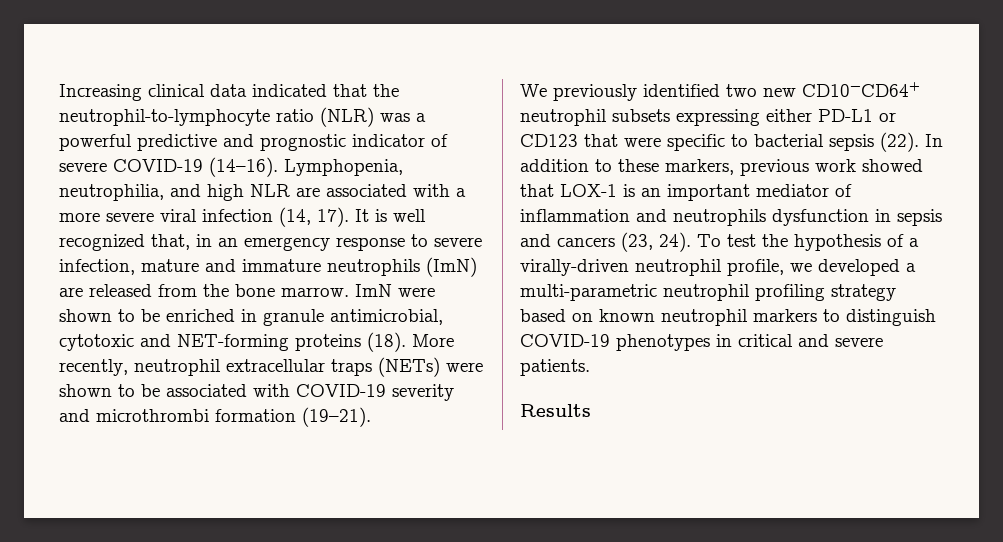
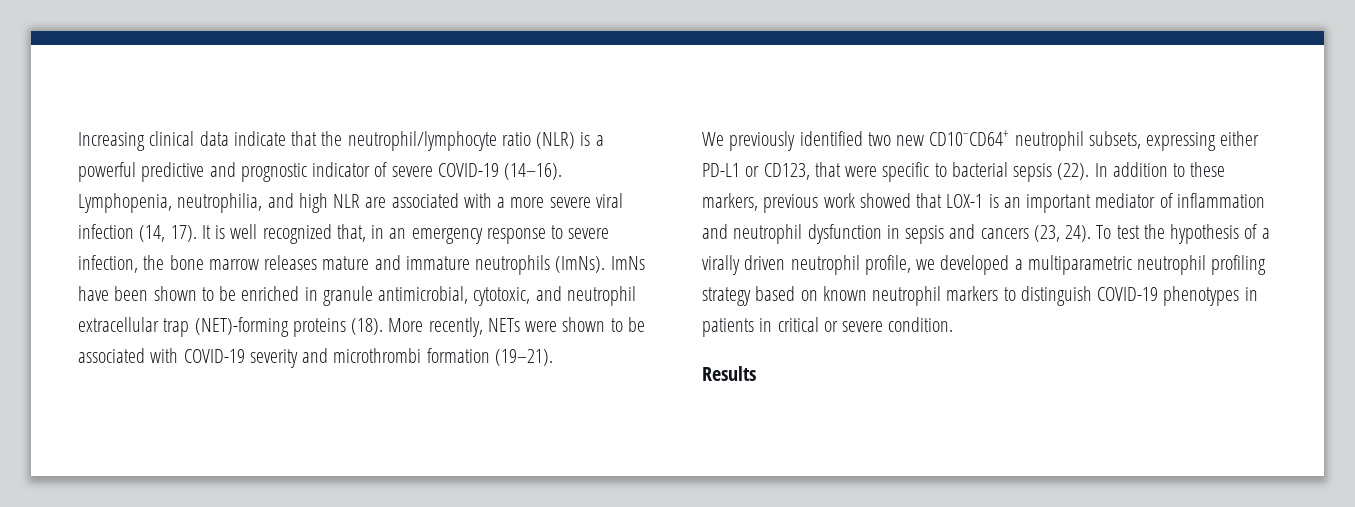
- Increasing clinical data indicated that the neutrophil-to-lymphocyte ratio (NLR) was a powerful predictive and prognostic indicator of severe COVID-19 (14–16).
+ Increasing clinical data indicate that the neutrophil/lymphocyte ratio (NLR) is a powerful predictive and prognostic indicator of severe COVID-19 (14–16).
- It is well recognized that, in an emergency response to severe infection, mature and immature neutrophils (ImN) are released from the bone marrow. ImN were shown to be enriched in granule antimicrobial, cytotoxic and NET-forming proteins (18). More recently, neutrophil extracellular traps (NETs) were shown to be associated with COVID-19 severity and microthrombi formation (19–21).
+ It is well recognized that, in an emergency response to severe infection, the bone marrow releases mature and immature neutrophils (ImNs). ImNs have been shown to be enriched in granule antimicrobial, cytotoxic, and neutrophil extracellular trap (NET)-forming proteins (18). More recently, NETs were shown to be associated with COVID-19 severity and microthrombi formation (19–21).
- We previously identified two new CD10−CD64+ neutrophil subsets expressing either PD-L1 or CD123 that were specific to bacterial sepsis (22).
+ We previously identified two new CD10−CD64+ neutrophil subsets, expressing either PD-L1 or CD123, that were specific to bacterial sepsis (22).
- In addition to these markers, previous work showed that LOX-1 is an important mediator of inflammation and neutrophils dysfunction in sepsis and cancers (23, 24).
+ In addition to these markers, previous work showed that LOX-1 is an important mediator of inflammation and neutrophil dysfunction in sepsis and cancers (23, 24).
- To test the hypothesis of a virally-driven neutrophil profile, we developed a multi-parametric neutrophil profiling strategy based on known neutrophil markers to distinguish COVID-19 phenotypes in critical and severe patients.
+ To test the hypothesis of a virally driven neutrophil profile, we developed a multiparametric neutrophil profiling strategy based on known neutrophil markers to distinguish COVID-19 phenotypes in patients in critical or severe condition.

